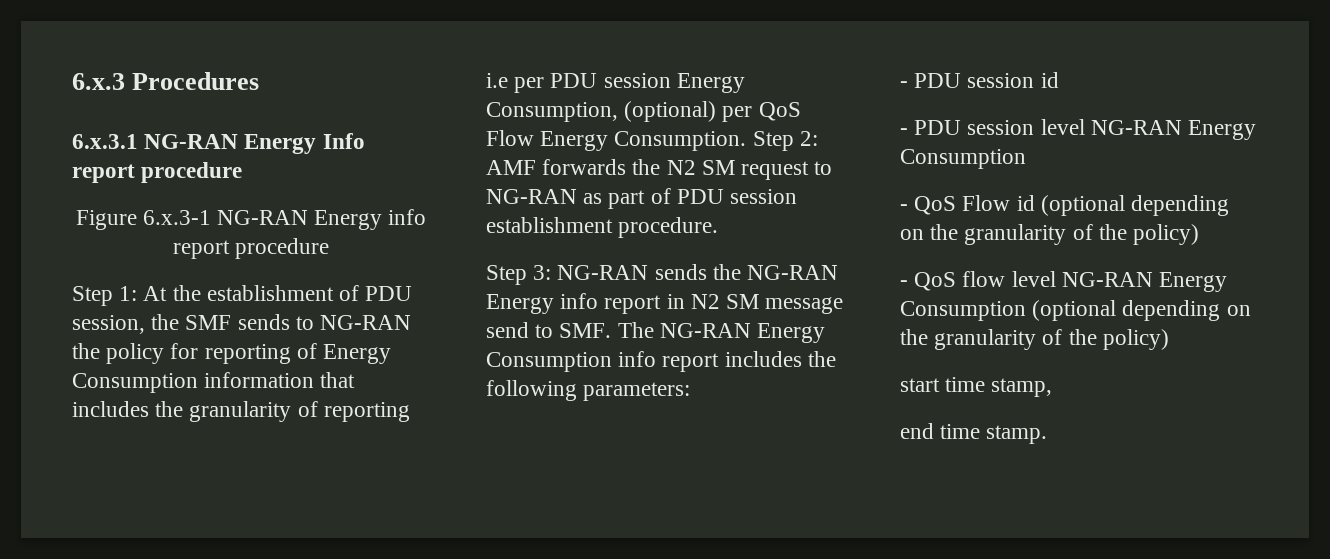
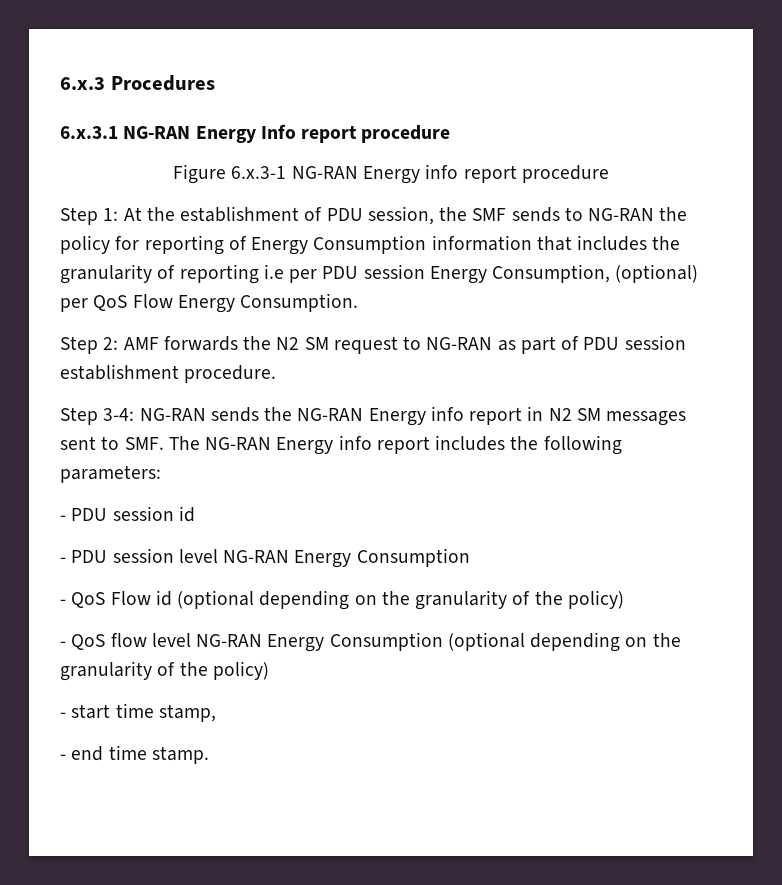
- Step 1: At the establishment of PDU session, the SMF sends to NG-RAN the policy for reporting of Energy Consumption information that includes the granularity of reporting i.e per PDU session Energy Consumption, (optional) per QoS Flow Energy Consumption. Step 2: AMF forwards the N2 SM request to NG-RAN as part of PDU session establishment procedure.
+ Step 1: At the establishment of PDU session, the SMF sends to NG-RAN the policy for reporting of Energy Consumption information that includes the granularity of reporting i.e per PDU session Energy Consumption, (optional) per QoS Flow Energy Consumption.
+ Step 2: AMF forwards the N2 SM request to NG-RAN as part of PDU session establishment procedure.
- Step 3: NG-RAN sends the NG-RAN Energy info report in N2 SM message send to SMF. The NG-RAN Energy Consumption info report includes the following parameters:
+ Step 3-4: NG-RAN sends the NG-RAN Energy info report in N2 SM messages sent to SMF. The NG-RAN Energy info report includes the following parameters:
- start time stamp,
+ - start time stamp,
- end time stamp.
+ - end time stamp.

